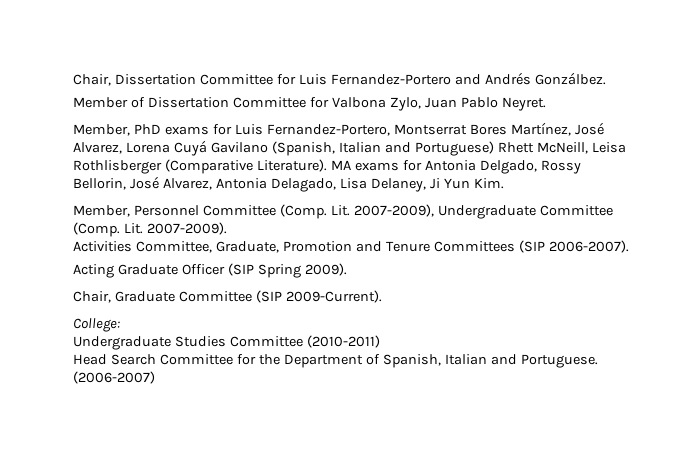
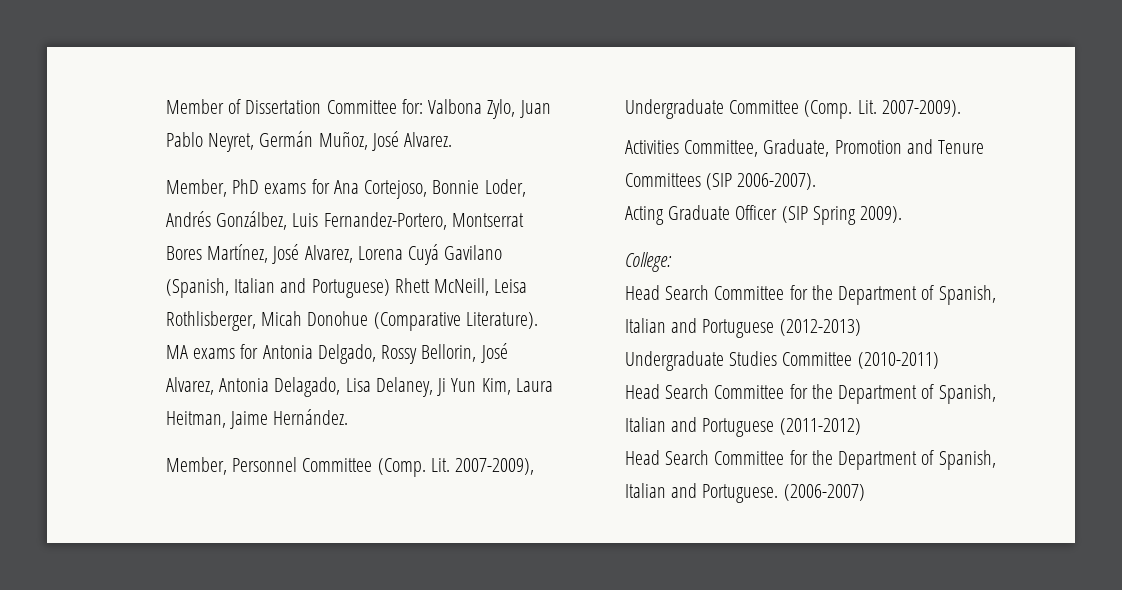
- Chair, Dissertation Committee for Luis Fernandez-Portero and Andrés Gonzálbez.
- Member of Dissertation Committee for Valbona Zylo, Juan Pablo Neyret.
+ Member of Dissertation Committee for: Valbona Zylo, Juan Pablo Neyret, Germán Muñoz, José Alvarez.
- Member, PhD exams for Luis Fernandez-Portero, Montserrat Bores Martínez, José Alvarez, Lorena Cuyá Gavilano (Spanish, Italian and Portuguese) Rhett McNeill, Leisa Rothlisberger (Comparative Literature).
+ Member, PhD exams for Ana Cortejoso, Bonnie Loder, Andrés Gonzálbez, Luis Fernandez-Portero, Montserrat Bores Martínez, José Alvarez, Lorena Cuyá Gavilano (Spanish, Italian and Portuguese) Rhett McNeill, Leisa Rothlisberger, Micah Donohue (Comparative Literature).
- MA exams for Antonia Delgado, Rossy Bellorin, José Alvarez, Antonia Delagado, Lisa Delaney, Ji Yun Kim.
+ MA exams for Antonia Delgado, Rossy Bellorin, José Alvarez, Antonia Delagado, Lisa Delaney, Ji Yun Kim, Laura Heitman, Jaime Hernández.
- Chair, Graduate Committee (SIP 2009-Current).
  College:
+ Head Search Committee for the Department of Spanish, Italian and Portuguese (2012-2013)
  Undergraduate Studies Committee (2010-2011)
+ Head Search Committee for the Department of Spanish, Italian and Portuguese (2011-2012)

